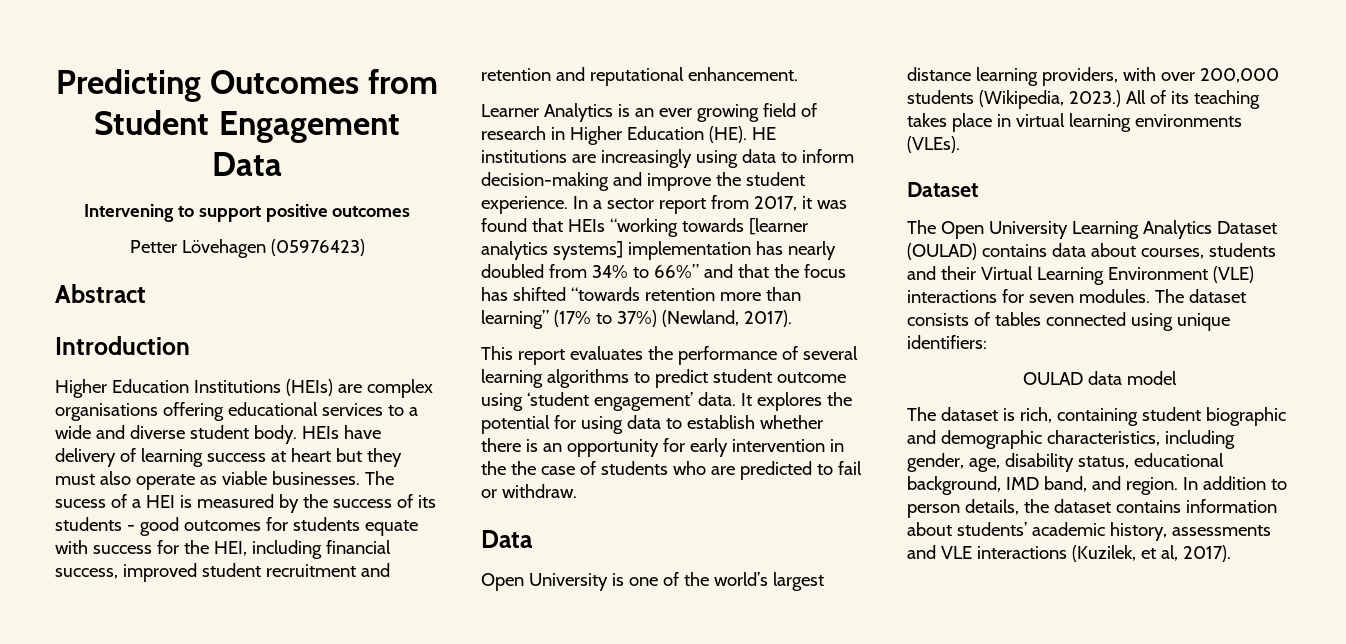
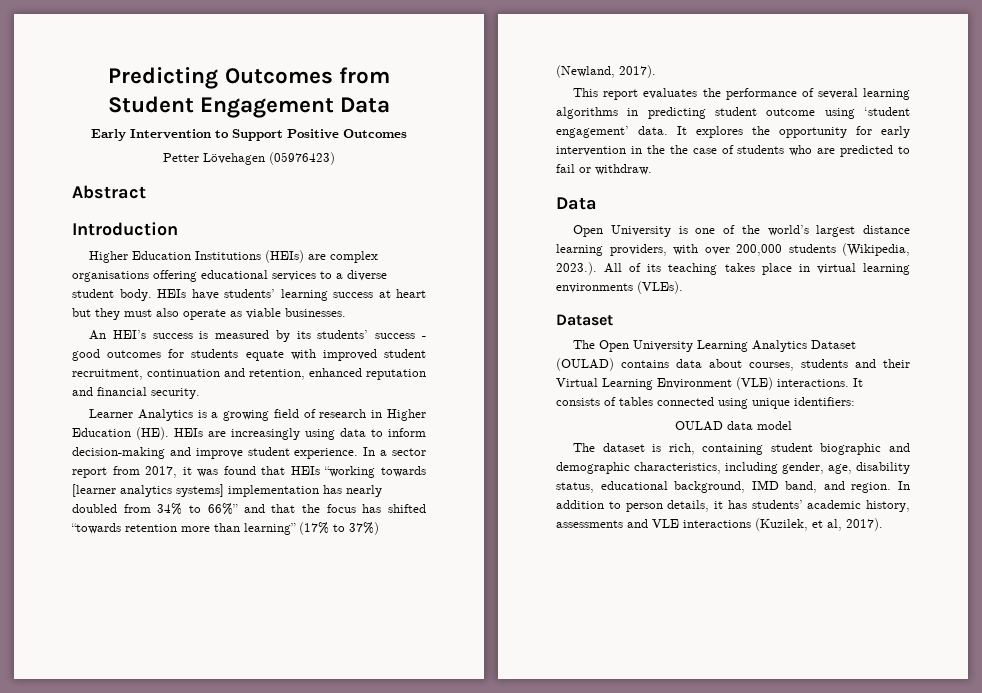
- Intervening to support positive outcomes
+ Early Intervention to Support Positive Outcomes
- Higher Education Institutions (HEIs) are complex organisations offering educational services to a wide and diverse student body.
+ Higher Education Institutions (HEIs) are complex organisations offering educational services to a diverse student body.
- HEIs have delivery of learning success at heart but they must also operate as viable businesses. The sucess of a HEI is measured by the success of its students - good outcomes for students equate with success for the HEI, including financial success, improved student recruitment and retention and reputational enhancement.
+ HEIs have students’ learning success at heart but they must also operate as viable businesses.
+ An HEI’s success is measured by its students’ success - good outcomes for students equate with improved student recruitment, continuation and retention, enhanced reputation and financial security.
- Learner Analytics is an ever growing field of research in Higher Education (HE). HE institutions are increasingly using data to inform decision-making and improve the student experience.
+ Learner Analytics is a growing field of research in Higher Education (HE). HEIs are increasingly using data to inform decision-making and improve student experience.
- This report evaluates the performance of several learning algorithms to predict student outcome using ‘student engagement’ data.
+ This report evaluates the performance of several learning algorithms in predicting student outcome using ‘student engagement’ data.
- It explores the potential for using data to establish whether there is an opportunity for early intervention in the the case of students who are predicted to fail or withdraw.
+ It explores the opportunity for early intervention in the the case of students who are predicted to fail or withdraw.
- Open University is one of the world’s largest distance learning providers, with over 200,000 students (Wikipedia, 2023.) All of its teaching takes place in virtual learning environments (VLEs).
+ Open University is one of the world’s largest distance learning providers, with over 200,000 students (Wikipedia, 2023.). All of its teaching takes place in virtual learning environments (VLEs).
- The Open University Learning Analytics Dataset (OULAD) contains data about courses, students and their Virtual Learning Environment (VLE) interactions for seven modules. The dataset consists of tables connected using unique identifiers:
+ The Open University Learning Analytics Dataset (OULAD) contains data about courses, students and their Virtual Learning Environment (VLE) interactions. It consists of tables connected using unique identifiers:
- In addition to person details, the dataset contains information about students’ academic history, assessments and VLE interactions (Kuzilek, et al, 2017).
+ In addition to person details, it has students’ academic history, assessments and VLE interactions (Kuzilek, et al, 2017).

